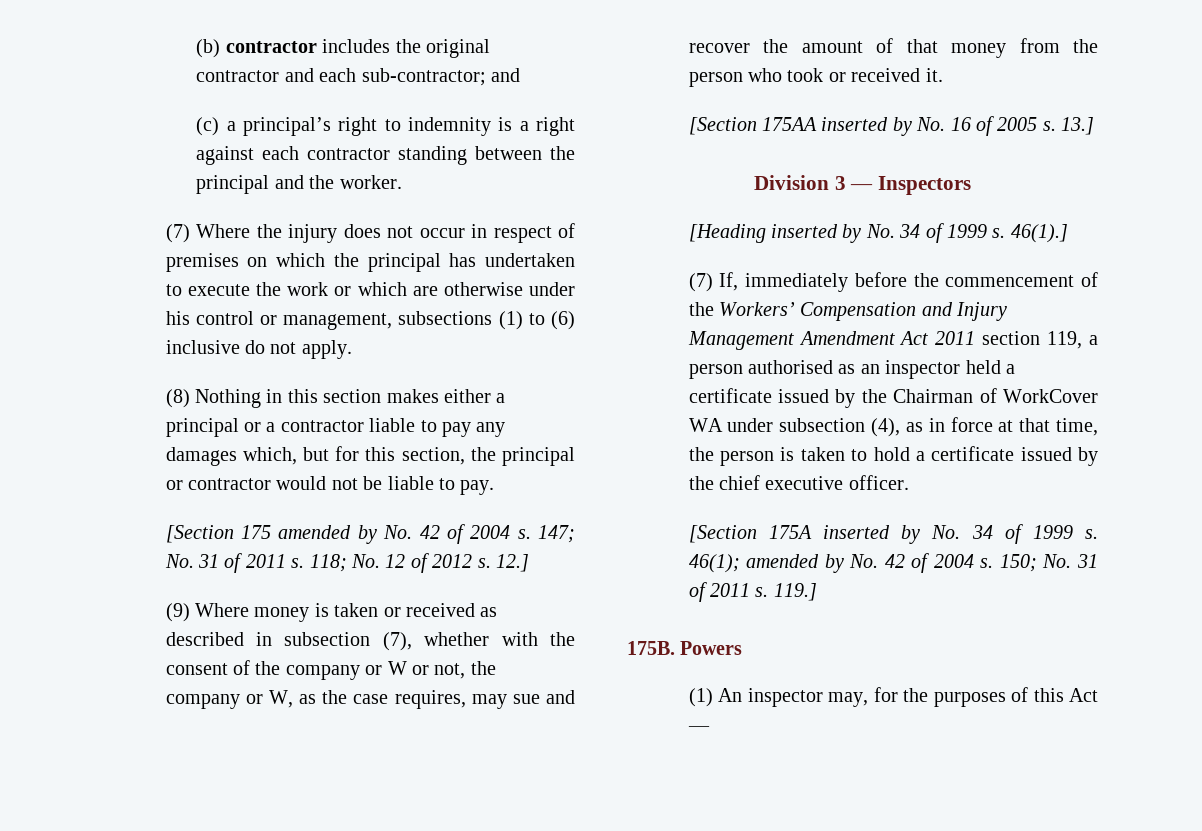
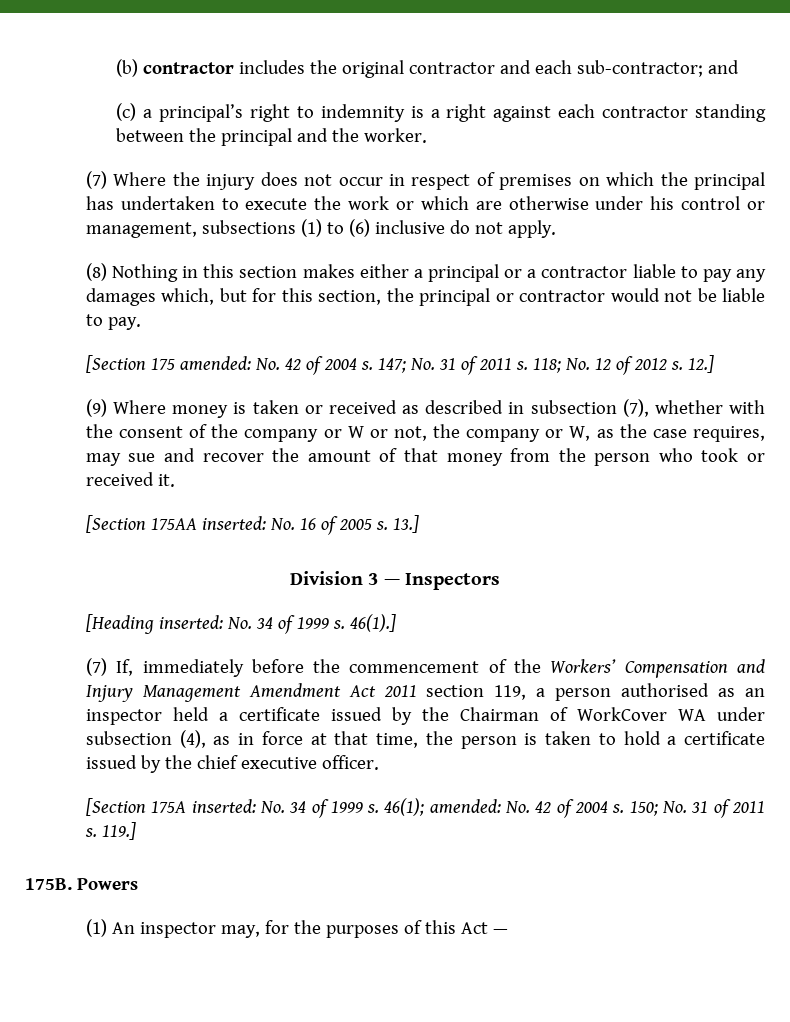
- [Section 175 amended by No. 42 of 2004 s.
+ [Section 175 amended: No. 42 of 2004 s.
- [Section 175AA inserted by No. 16 of 2005 s.
+ [Section 175AA inserted: No. 16 of 2005 s.
- [Heading inserted by No. 34 of 1999 s.
+ [Heading inserted: No. 34 of 1999 s.
- [Section 175A inserted by No. 34 of 1999 s.
+ [Section 175A inserted: No. 34 of 1999 s.
- 46(1); amended by No. 42 of 2004 s.
+ 46(1); amended: No. 42 of 2004 s.

